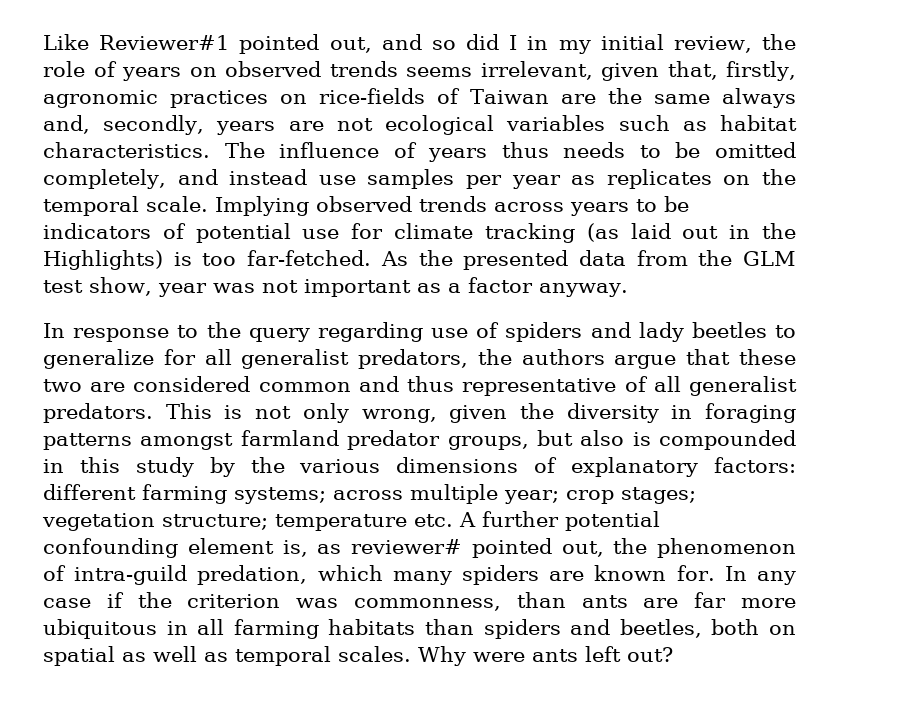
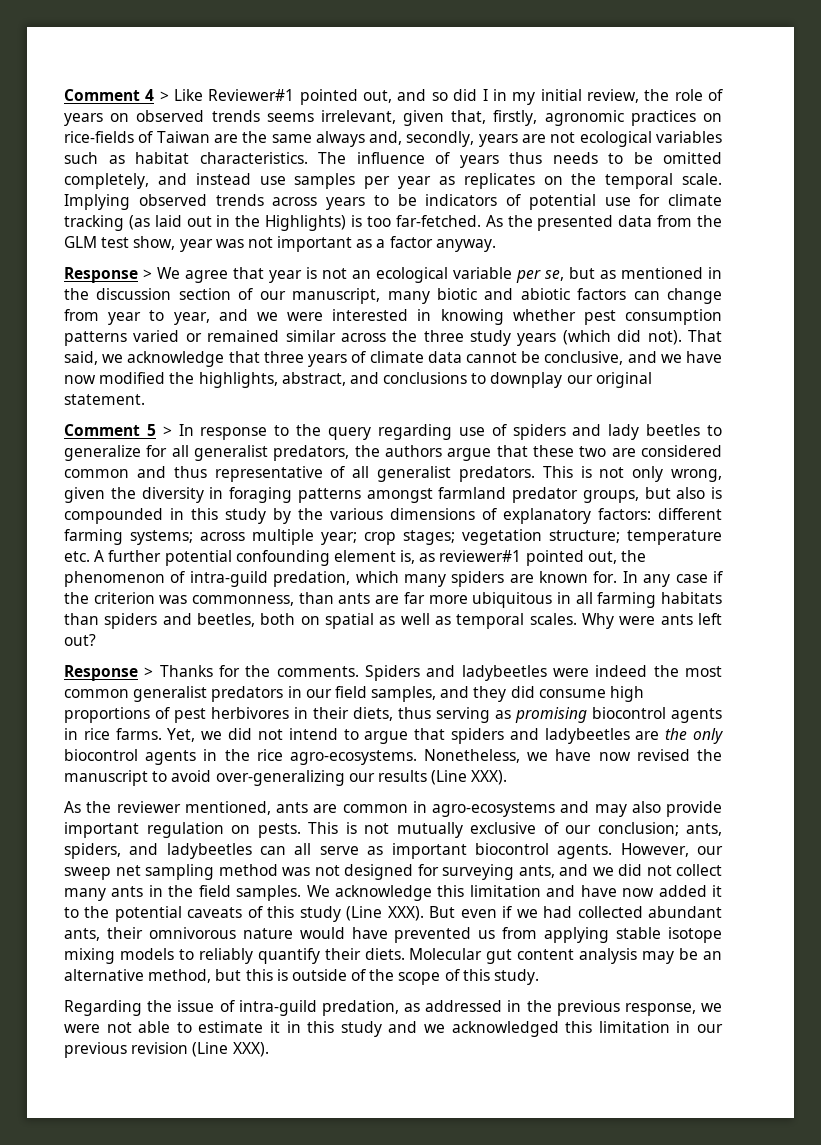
- Like Reviewer#1 pointed out, and so did I in my initial review, the role of years on observed trends seems irrelevant, given that, firstly, agronomic practices on rice-fields of Taiwan are the same always and, secondly, years are not ecological variables such as habitat characteristics.
+ Comment 4 > Like Reviewer#1 pointed out, and so did I in my initial review, the role of years on observed trends seems irrelevant, given that, firstly, agronomic practices on rice-fields of Taiwan are the same always and, secondly, years are not ecological variables such as habitat characteristics.
- In response to the query regarding use of spiders and lady beetles to generalize for all generalist predators, the authors argue that these two are considered common and thus representative of all generalist predators.
+ Response > We agree that year is not an ecological variable per se, but as mentioned in the discussion section of our manuscript, many biotic and abiotic factors can change from year to year, and we were interested in knowing whether pest consumption patterns varied or remained similar across the three study years (which did not). That said, we acknowledge that three years of climate data cannot be conclusive, and we have now modified the highlights, abstract, and conclusions to downplay our original statement.
+ Comment 5 > In response to the query regarding use of spiders and lady beetles to generalize for all generalist predators, the authors argue that these two are considered common and thus representative of all generalist predators.
- temperature etc. A further potential confounding element is, as reviewer# pointed out, the phenomenon of intra-guild predation, which many spiders are known for.
+ temperature etc. A further potential confounding element is, as reviewer#1 pointed out, the phenomenon of intra-guild predation, which many spiders are known for.
+ Response > Thanks for the comments. Spiders and ladybeetles were indeed the most common generalist predators in our field samples, and they did consume high proportions of pest herbivores in their diets, thus serving as promising biocontrol agents in rice farms. Yet, we did not intend to argue that spiders and ladybeetles are the only biocontrol agents in the rice agro-ecosystems. Nonetheless, we have now revised the manuscript to avoid over-generalizing our results (Line XXX).
+ As the reviewer mentioned, ants are common in agro-ecosystems and may also provide important regulation on pests. This is not mutually exclusive of our conclusion; ants, spiders, and ladybeetles can all serve as important biocontrol agents. However, our sweep net sampling method was not designed for surveying ants, and we did not collect many ants in the field samples. We acknowledge this limitation and have now added it to the potential caveats of this study (Line XXX). But even if we had collected abundant ants, their omnivorous nature would have prevented us from applying stable isotope mixing models to reliably quantify their diets. Molecular gut content analysis may be an alternative method, but this is outside of the scope of this study.
+ Regarding the issue of intra-guild predation, as addressed in the previous response, we were not able to estimate it in this study and we acknowledged this limitation in our previous revision (Line XXX).

